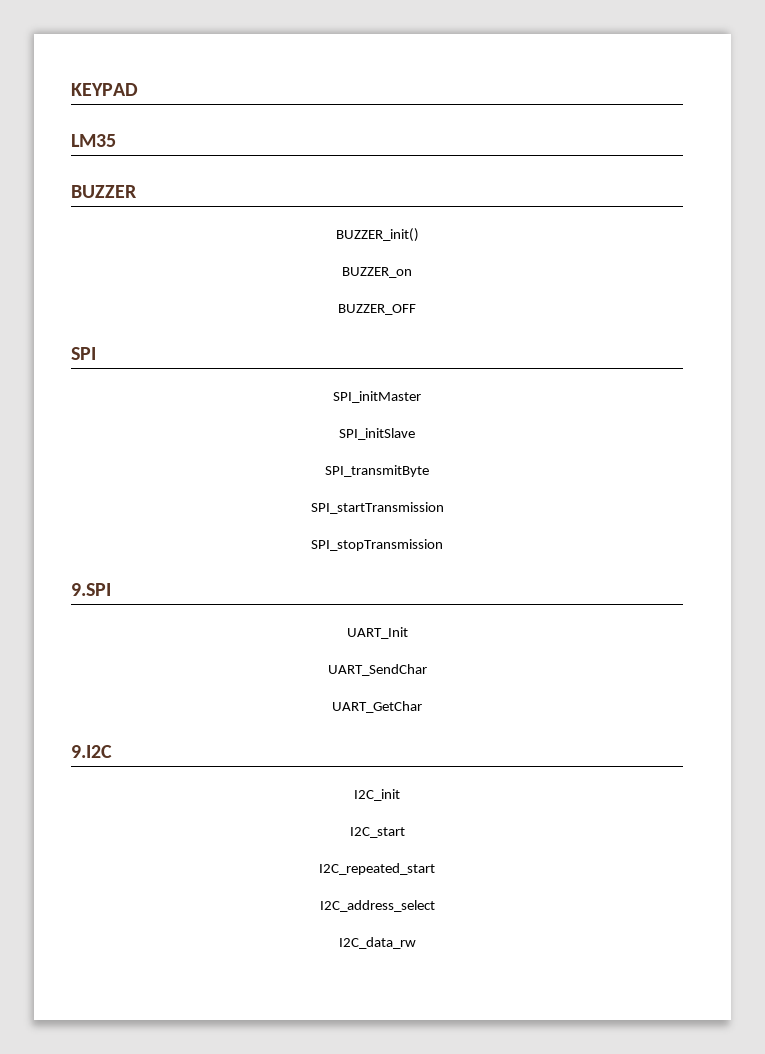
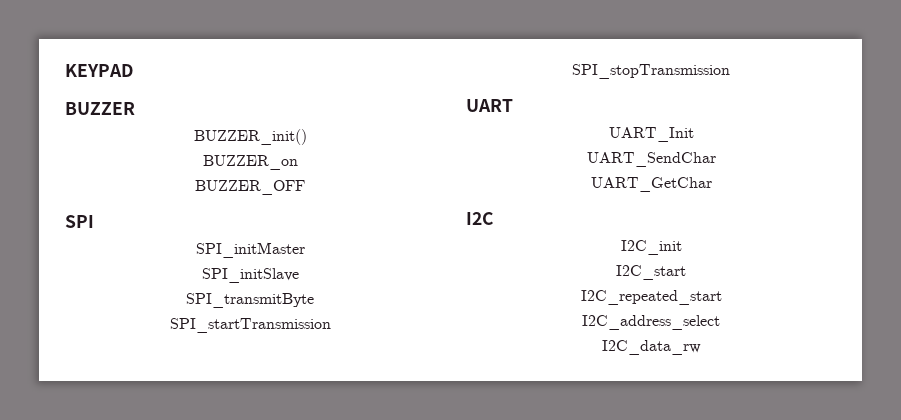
- LM35
- 9.SPI
+ UART
- 9.I2C
+ I2C

